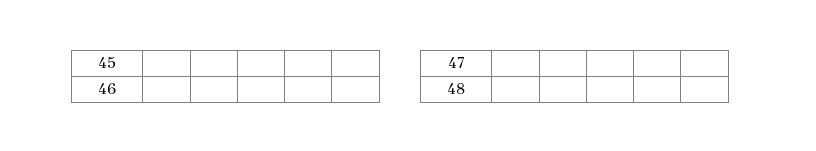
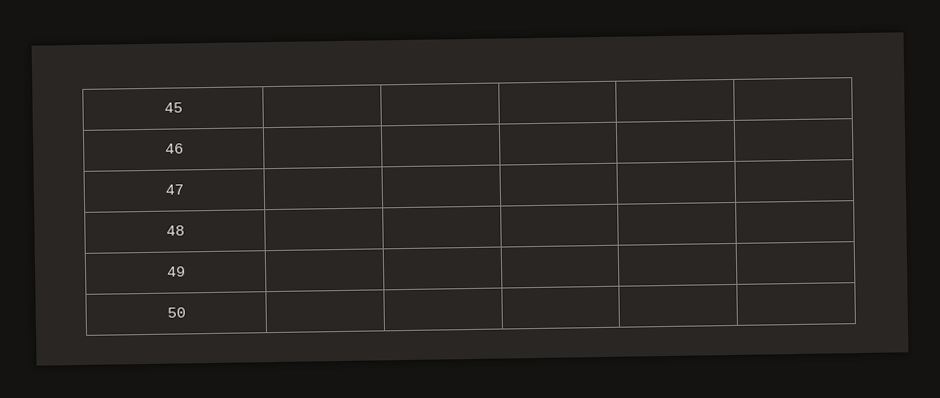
+ 49 | | | | |
+ 50 | | | | |

